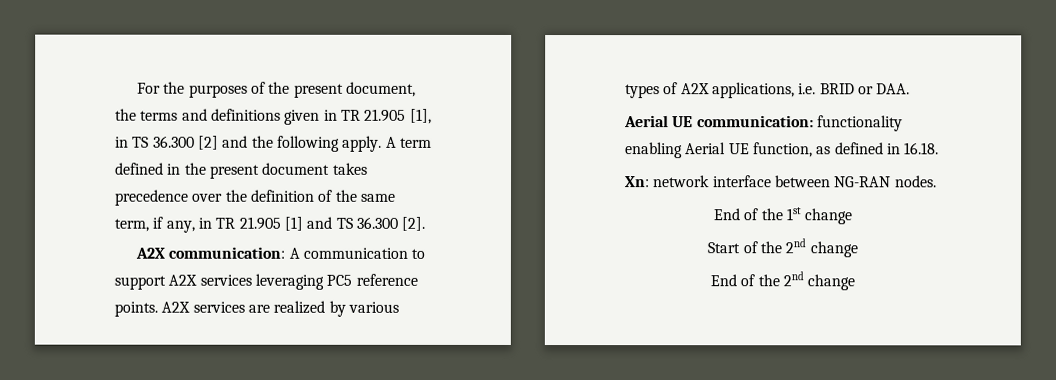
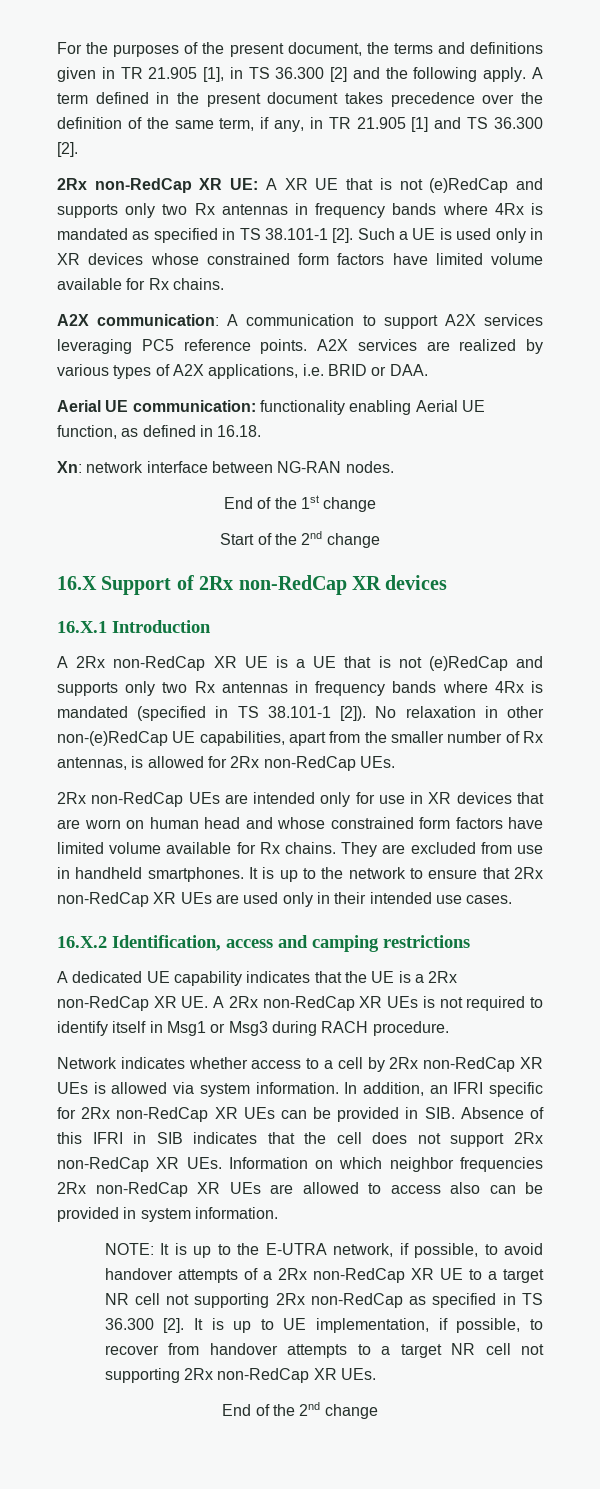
+ 2Rx non-RedCap XR UE: A XR UE that is not (e)RedCap and supports only two Rx antennas in frequency bands where 4Rx is mandated as specified in TS 38.101-1 [2]. Such a UE is used only in XR devices whose constrained form factors have limited volume available for Rx chains.
+ 16.X Support of 2Rx non-RedCap XR devices
+ 16.X.1 Introduction
+ A 2Rx non-RedCap XR UE is a UE that is not (e)RedCap and supports only two Rx antennas in frequency bands where 4Rx is mandated (specified in TS 38.101-1 [2]). No relaxation in other non-(e)RedCap UE capabilities, apart from the smaller number of Rx antennas, is allowed for 2Rx non-RedCap UEs.
+ 2Rx non-RedCap UEs are intended only for use in XR devices that are worn on human head and whose constrained form factors have limited volume available for Rx chains. They are excluded from use in handheld smartphones. It is up to the network to ensure that 2Rx non-RedCap XR UEs are used only in their intended use cases.
+ 16.X.2 Identification, access and camping restrictions
+ A dedicated UE capability indicates that the UE is a 2Rx non-RedCap XR UE. A 2Rx non-RedCap XR UEs is not required to identify itself in Msg1 or Msg3 during RACH procedure.
+ Network indicates whether access to a cell by 2Rx non-RedCap XR UEs is allowed via system information. In addition, an IFRI specific for 2Rx non-RedCap XR UEs can be provided in SIB. Absence of this IFRI in SIB indicates that the cell does not support 2Rx non-RedCap XR UEs. Information on which neighbor frequencies 2Rx non-RedCap XR UEs are allowed to access also can be provided in system information.
+ NOTE: It is up to the E-UTRA network, if possible, to avoid handover attempts of a 2Rx non-RedCap XR UE to a target NR cell not supporting 2Rx non-RedCap as specified in TS 36.300 [2]. It is up to UE implementation, if possible, to recover from handover attempts to a target NR cell not supporting 2Rx non-RedCap XR UEs.

